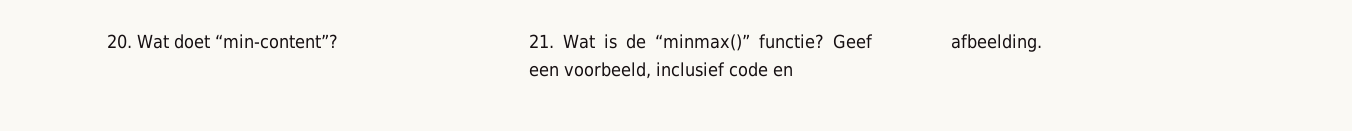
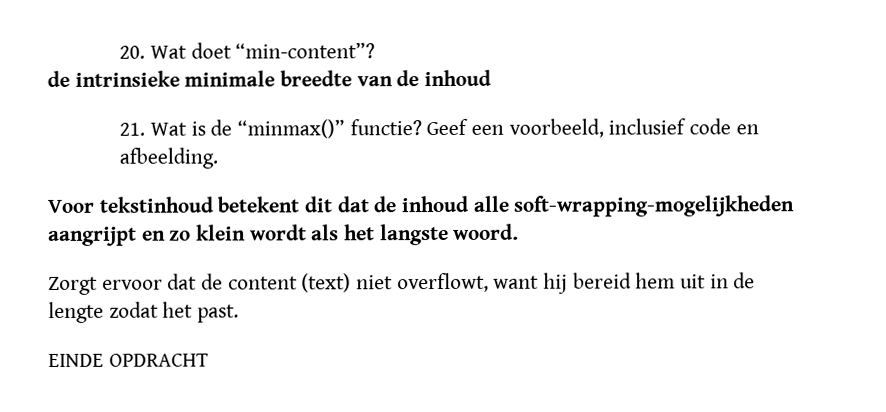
+ de intrinsieke minimale breedte van de inhoud
+ Voor tekstinhoud betekent dit dat de inhoud alle soft-wrapping-mogelijkheden aangrijpt en zo klein wordt als het langste woord.
+ Zorgt ervoor dat de content (text) niet overflowt, want hij bereid hem uit in de lengte zodat het past.
+ EINDE OPDRACHT

